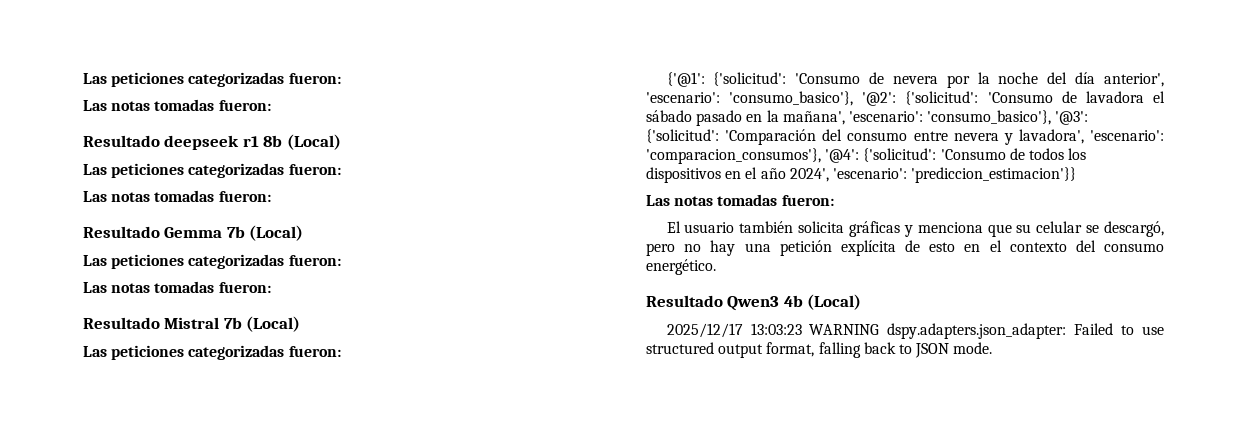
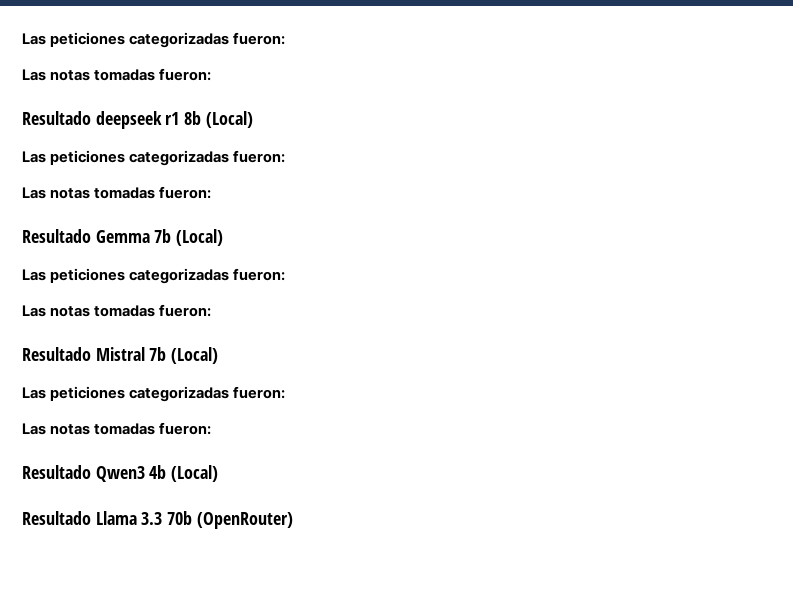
  Resultado Mistral 7b (Local)
  Las peticiones categorizadas fueron:
- {'@1': {'solicitud': 'Consumo de nevera por la noche del día anterior', 'escenario': 'consumo_basico'}, '@2': {'solicitud': 'Consumo de lavadora el sábado pasado en la mañana', 'escenario': 'consumo_basico'}, '@3': {'solicitud': 'Comparación del consumo entre nevera y lavadora', 'escenario': 'comparacion_consumos'}, '@4': {'solicitud': 'Consumo de todos los dispositivos en el año 2024', 'escenario': 'prediccion_estimacion'}}
  Las notas tomadas fueron:
- El usuario también solicita gráficas y menciona que su celular se descargó, pero no hay una petición explícita de esto en el contexto del consumo energético.
  Resultado Qwen3 4b (Local)
- 2025/12/17 13:03:23 WARNING dspy.adapters.json_adapter: Failed to use structured output format, falling back to JSON mode.
+ Resultado Llama 3.3 70b (OpenRouter)

